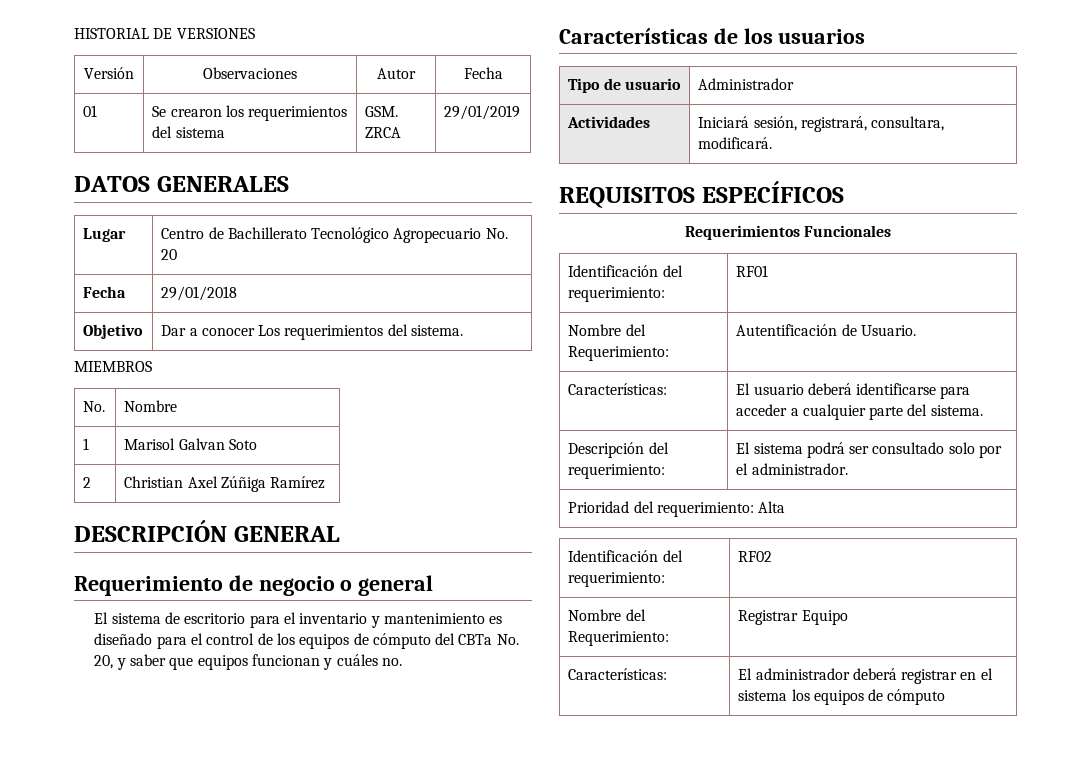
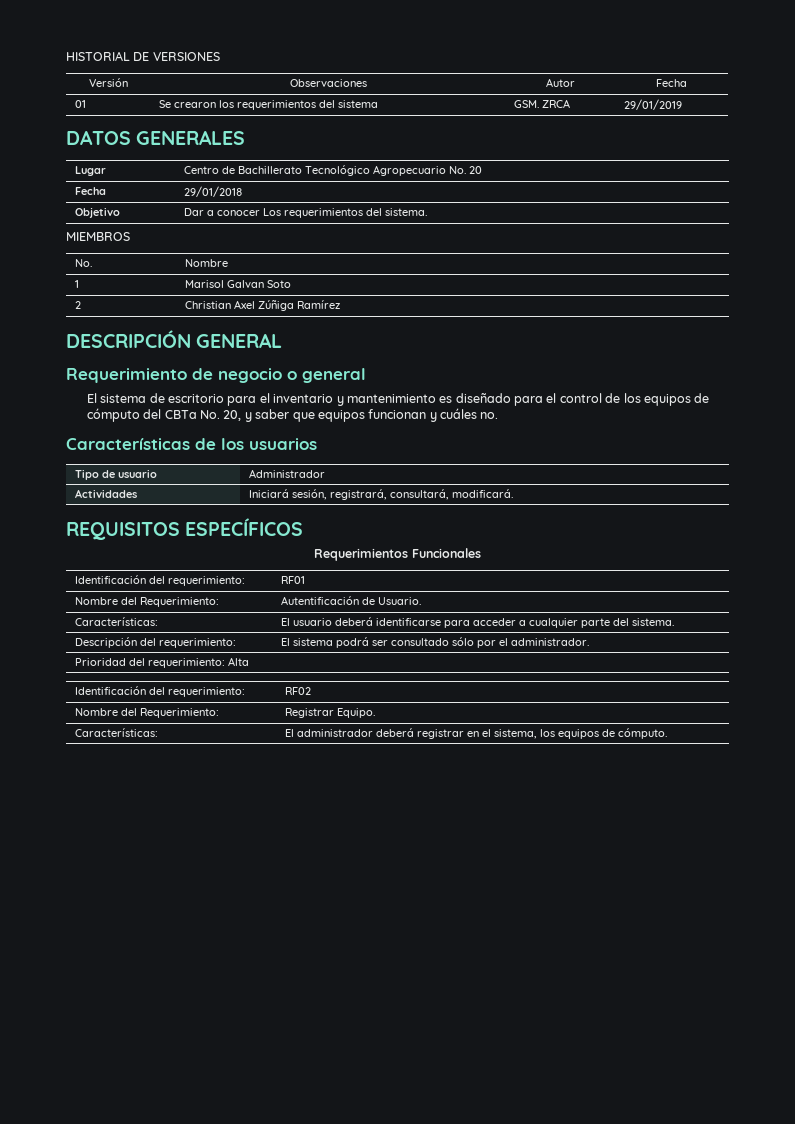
- Actividades | Iniciará sesión, registrará, consultara, modificará.
+ Actividades | Iniciará sesión, registrará, consultará, modificará.
- Descripción del requerimiento: | El sistema podrá ser consultado solo por el administrador.
+ Descripción del requerimiento: | El sistema podrá ser consultado sólo por el administrador.
- Nombre del Requerimiento: | Registrar Equipo
+ Nombre del Requerimiento: | Registrar Equipo.
- Características: | El administrador deberá registrar en el sistema los equipos de cómputo
+ Características: | El administrador deberá registrar en el sistema, los equipos de cómputo.

